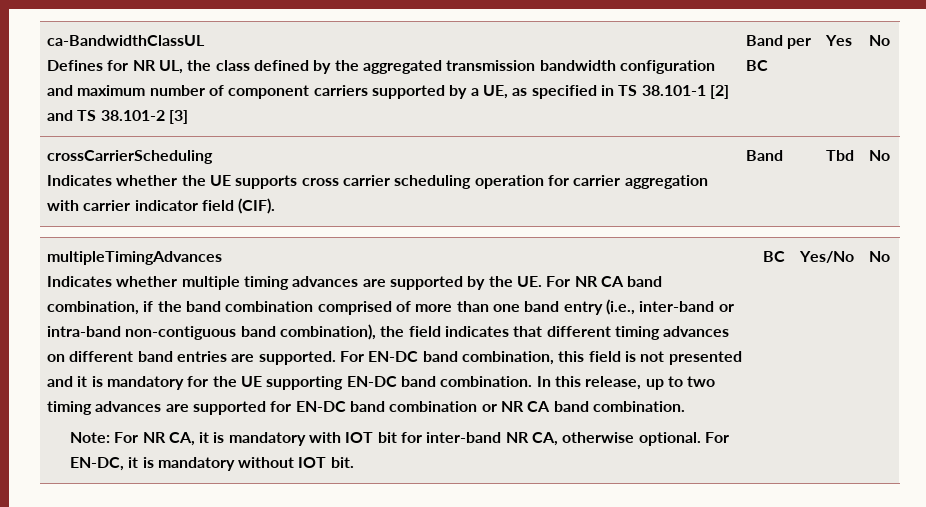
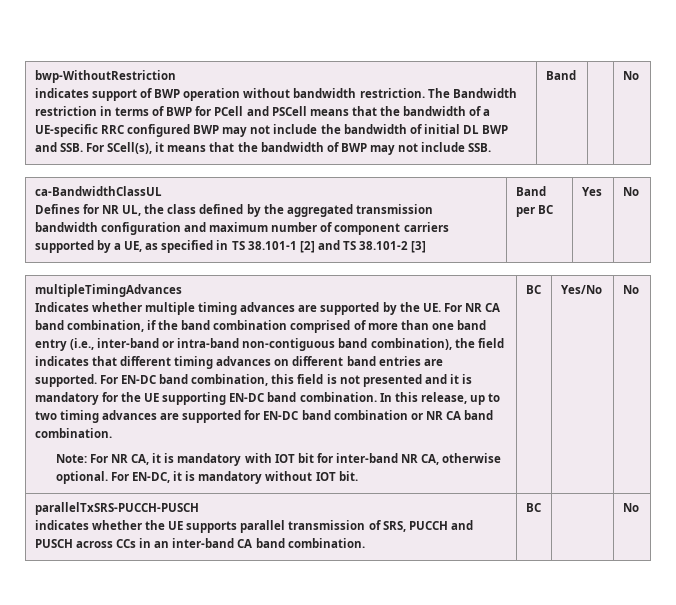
+ bwp-WithoutRestriction
+ indicates support of BWP operation without bandwidth restriction. The Bandwidth restriction in terms of BWP for PCell and PSCell means that the bandwidth of a UE-specific RRC configured BWP may not include the bandwidth of initial DL BWP and SSB. For SCell(s), it means that the bandwidth of BWP may not include SSB. | Band | | No
- crossCarrierScheduling
- Indicates whether the UE supports cross carrier scheduling operation for carrier aggregation with carrier indicator field (CIF). | Band | Tbd | No
+ parallelTxSRS-PUCCH-PUSCH
+ indicates whether the UE supports parallel transmission of SRS, PUCCH and PUSCH across CCs in an inter-band CA band combination. | BC | | No

